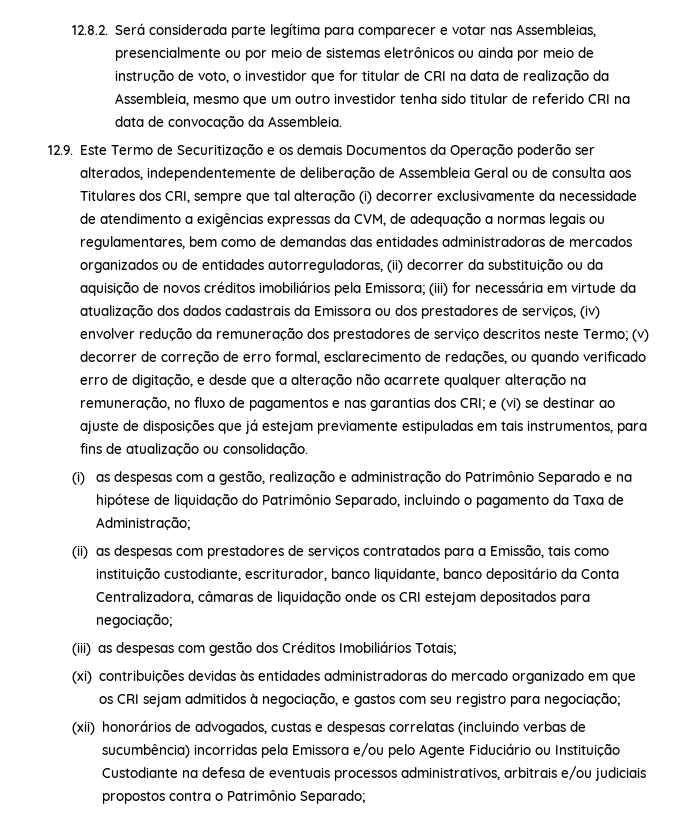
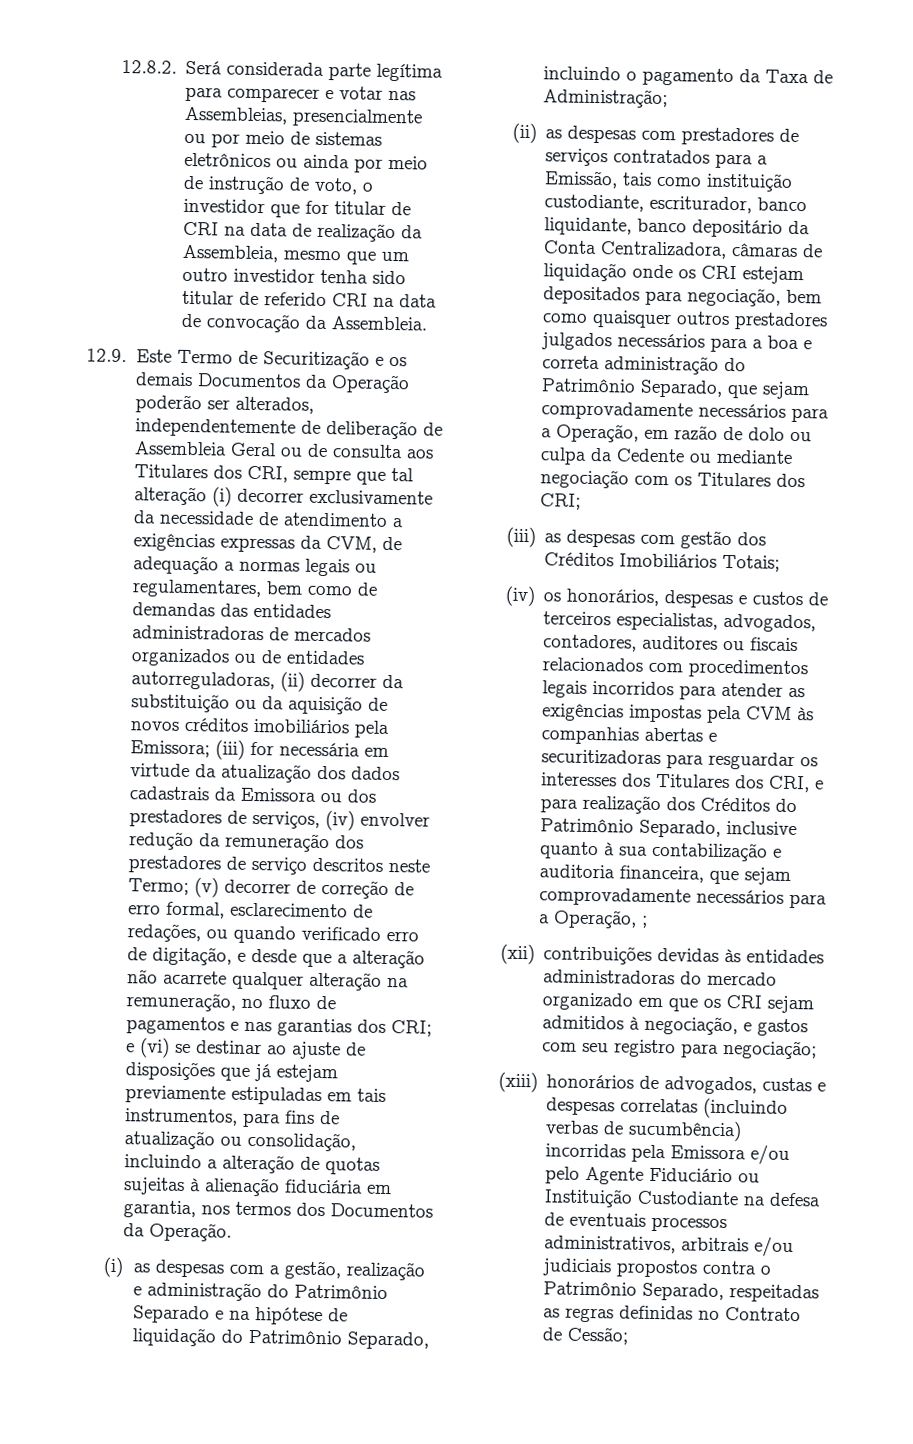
- e (vi) se destinar ao ajuste de disposições que já estejam previamente estipuladas em tais instrumentos, para fins de atualização ou consolidação.
+ e (vi) se destinar ao ajuste de disposições que já estejam previamente estipuladas em tais instrumentos, para fins de atualização ou consolidação, incluindo a alteração de quotas sujeitas à alienação fiduciária em garantia, nos termos dos Documentos da Operação.
- (ii) as despesas com prestadores de serviços contratados para a Emissão, tais como instituição custodiante, escriturador, banco liquidante, banco depositário da Conta Centralizadora, câmaras de liquidação onde os CRI estejam depositados para negociação;
+ (ii) as despesas com prestadores de serviços contratados para a Emissão, tais como instituição custodiante, escriturador, banco liquidante, banco depositário da Conta Centralizadora, câmaras de liquidação onde os CRI estejam depositados para negociação, bem como quaisquer outros prestadores julgados necessários para a boa e correta administração do Patrimônio Separado, que sejam comprovadamente necessários para a Operação, em razão de dolo ou culpa da Cedente ou mediante negociação com os Titulares dos CRI;
- (xi) contribuições devidas às entidades administradoras do mercado organizado em que os CRI sejam admitidos à negociação, e gastos com seu registro para negociação;
+ (iv) os honorários, despesas e custos de terceiros especialistas, advogados, contadores, auditores ou fiscais relacionados com procedimentos legais incorridos para atender as exigências impostas pela CVM às companhias abertas e securitizadoras para resguardar os interesses dos Titulares dos CRI, e para realização dos Créditos do Patrimônio Separado, inclusive quanto à sua contabilização e auditoria financeira, que sejam comprovadamente necessários para a Operação, ;
+ (xii) contribuições devidas às entidades administradoras do mercado organizado em que os CRI sejam admitidos à negociação, e gastos com seu registro para negociação;
- (xii) honorários de advogados, custas e despesas correlatas (incluindo verbas de sucumbência) incorridas pela Emissora e/ou pelo Agente Fiduciário ou Instituição Custodiante na defesa de eventuais processos administrativos, arbitrais e/ou judiciais propostos contra o Patrimônio Separado;
+ (xiii) honorários de advogados, custas e despesas correlatas (incluindo verbas de sucumbência) incorridas pela Emissora e/ou pelo Agente Fiduciário ou Instituição Custodiante na defesa de eventuais processos administrativos, arbitrais e/ou judiciais propostos contra o Patrimônio Separado, respeitadas as regras definidas no Contrato de Cessão;

